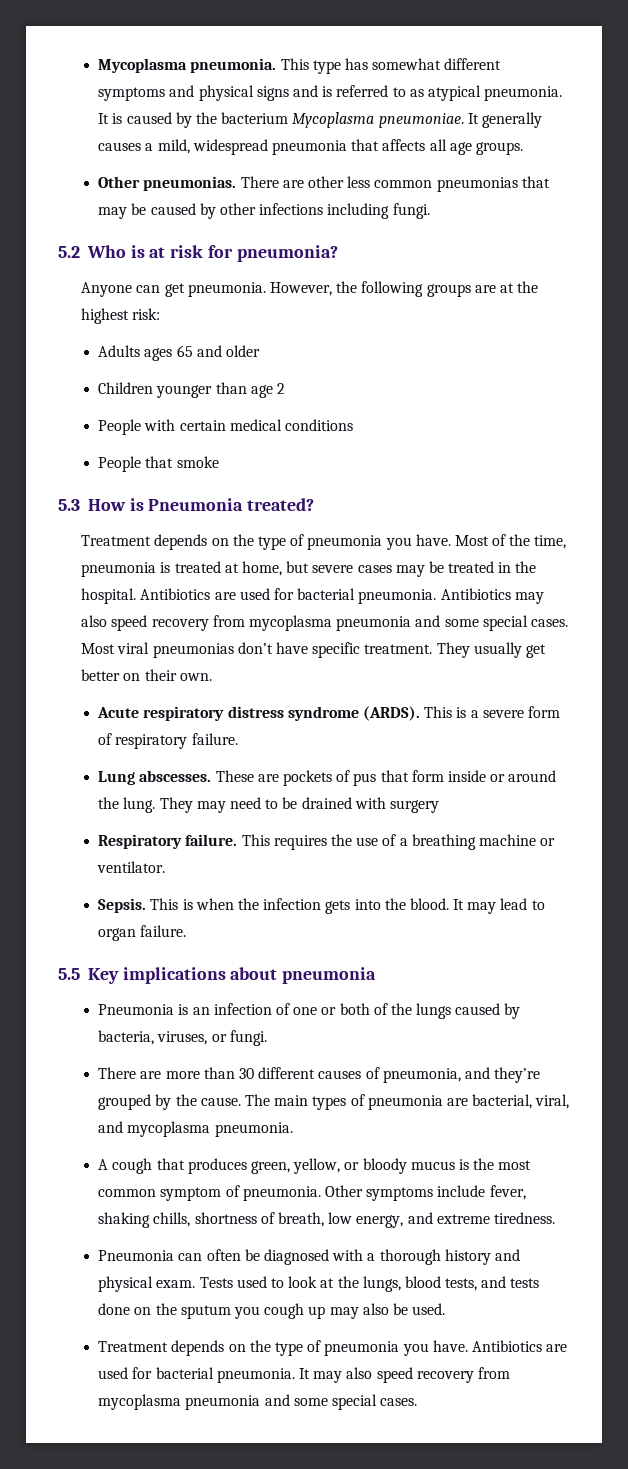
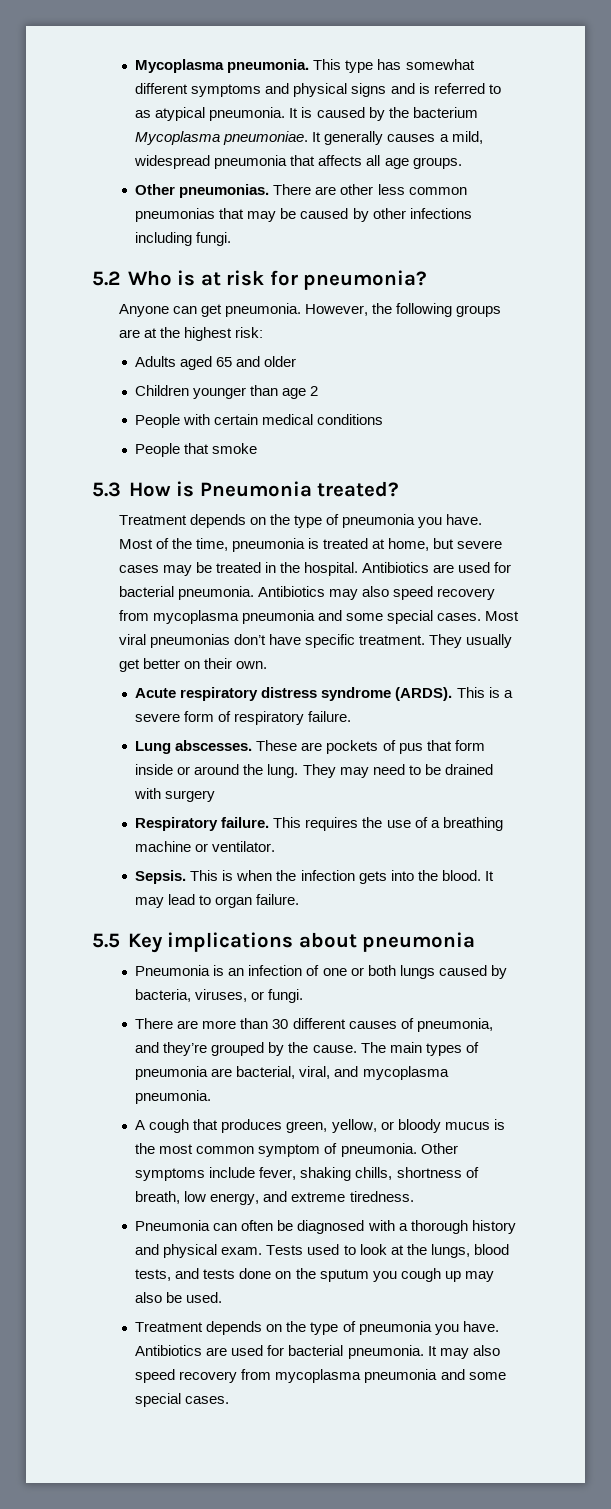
- Adults ages 65 and older
+ Adults aged 65 and older
- Pneumonia is an infection of one or both of the lungs caused by bacteria, viruses, or fungi.
+ Pneumonia is an infection of one or both lungs caused by bacteria, viruses, or fungi.

